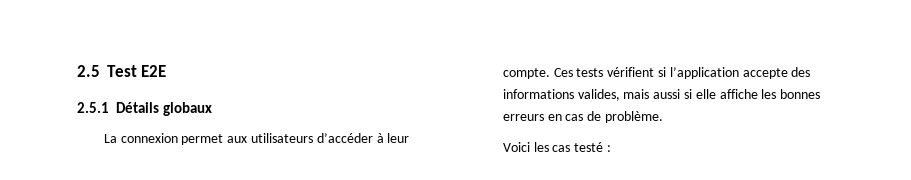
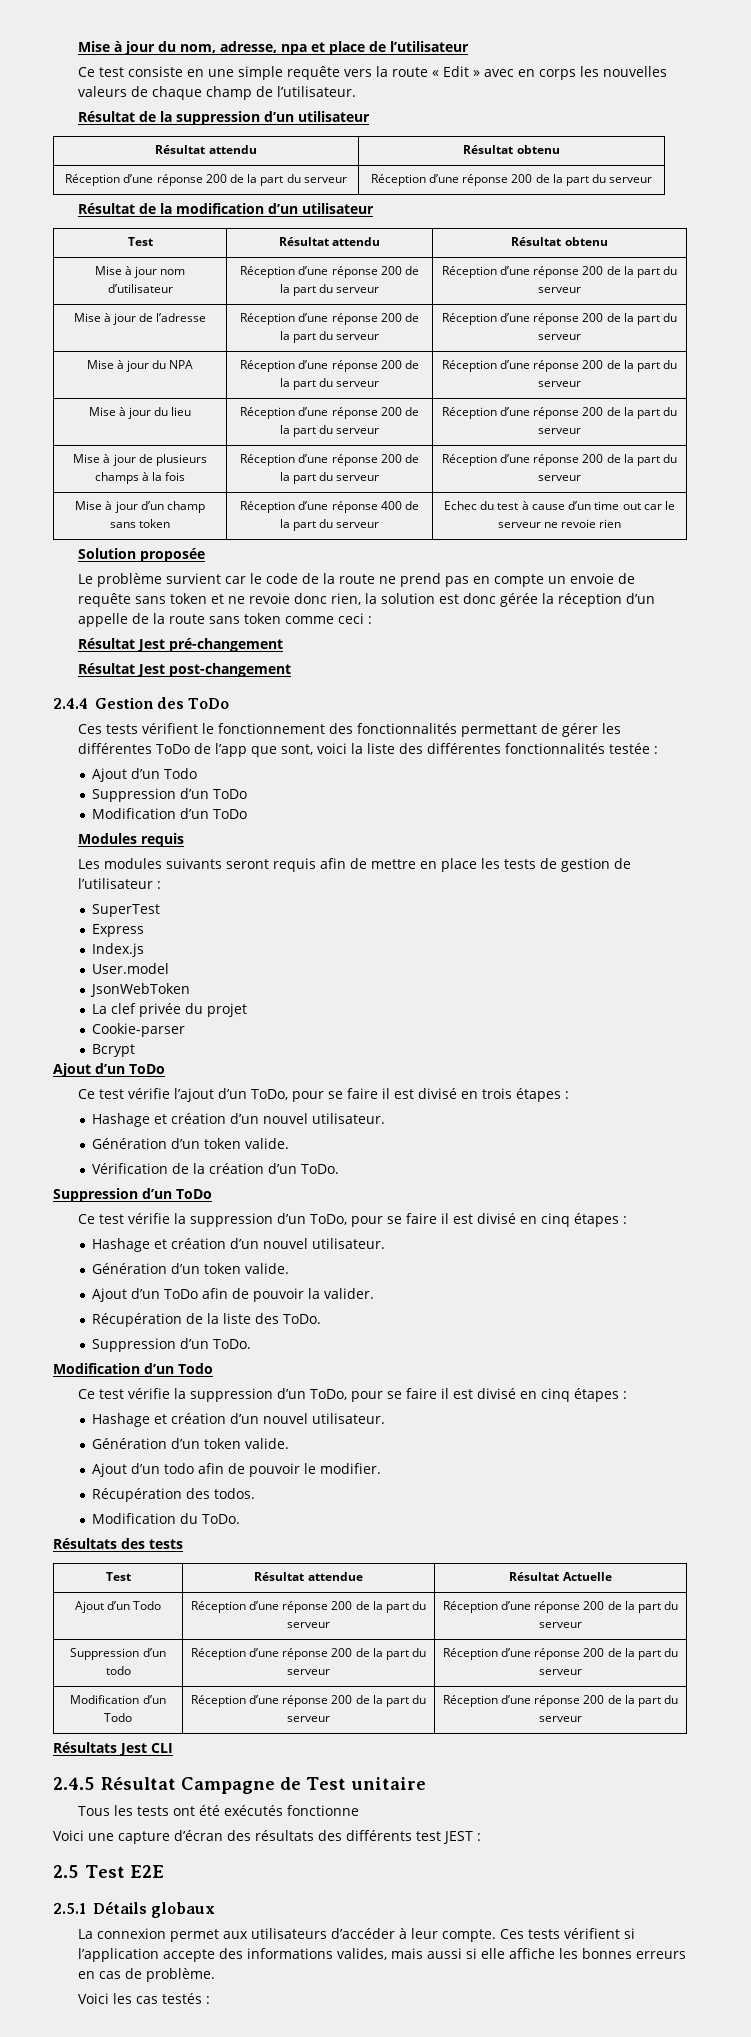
+ Mise à jour du nom, adresse, npa et place de l’utilisateur
+ Ce test consiste en une simple requête vers la route « Edit » avec en corps les nouvelles valeurs de chaque champ de l’utilisateur.
+ Résultat de la suppression d’un utilisateur
+ Résultat attendu | Résultat obtenu
+ Réception d’une réponse 200 de la part du serveur | Réception d’une réponse 200 de la part du serveur
+ Résultat de la modification d’un utilisateur
+ Test | Résultat attendu | Résultat obtenu
+ Mise à jour nom d’utilisateur | Réception d’une réponse 200 de la part du serveur | Réception d’une réponse 200 de la part du serveur
+ Mise à jour de l’adresse | Réception d’une réponse 200 de la part du serveur | Réception d’une réponse 200 de la part du serveur
+ Mise à jour du NPA | Réception d’une réponse 200 de la part du serveur | Réception d’une réponse 200 de la part du serveur
+ Mise à jour du lieu | Réception d’une réponse 200 de la part du serveur | Réception d’une réponse 200 de la part du serveur
+ Mise à jour de plusieurs champs à la fois | Réception d’une réponse 200 de la part du serveur | Réception d’une réponse 200 de la part du serveur
+ Mise à jour d’un champ sans token | Réception d’une réponse 400 de la part du serveur | Echec du test à cause d’un time out car le serveur ne revoie rien
+ Solution proposée
+ Le problème survient car le code de la route ne prend pas en compte un envoie de requête sans token et ne revoie donc rien, la solution est donc gérée la réception d’un appelle de la route sans token comme ceci :
+ Résultat Jest pré-changement
+ Résultat Jest post-changement
+ 2.4.4 Gestion des ToDo
+ Ces tests vérifient le fonctionnement des fonctionnalités permettant de gérer les différentes ToDo de l’app que sont, voici la liste des différentes fonctionnalités testée :
+ Ajout d’un Todo
+ Suppression d’un ToDo
+ Modification d’un ToDo
+ Modules requis
+ Les modules suivants seront requis afin de mettre en place les tests de gestion de l’utilisateur :
+ SuperTest
+ Express
+ Index.js
+ User.model
+ JsonWebToken
+ La clef privée du projet
+ Cookie-parser
+ Bcrypt
+ Ajout d’un ToDo
+ Ce test vérifie l’ajout d’un ToDo, pour se faire il est divisé en trois étapes :
+ Hashage et création d’un nouvel utilisateur.
+ Génération d’un token valide.
+ Vérification de la création d’un ToDo.
+ Suppression d’un ToDo
+ Ce test vérifie la suppression d’un ToDo, pour se faire il est divisé en cinq étapes :
+ Hashage et création d’un nouvel utilisateur.
+ Génération d’un token valide.
+ Ajout d’un ToDo afin de pouvoir la valider.
+ Récupération de la liste des ToDo.
+ Suppression d’un ToDo.
+ Modification d’un Todo
+ Ce test vérifie la suppression d’un ToDo, pour se faire il est divisé en cinq étapes :
+ Hashage et création d’un nouvel utilisateur.
+ Génération d’un token valide.
+ Ajout d’un todo afin de pouvoir le modifier.
+ Récupération des todos.
+ Modification du ToDo.
+ Résultats des tests
+ Test | Résultat attendue | Résultat Actuelle
+ Ajout d’un Todo | Réception d’une réponse 200 de la part du serveur | Réception d’une réponse 200 de la part du serveur
+ Suppression d’un todo | Réception d’une réponse 200 de la part du serveur | Réception d’une réponse 200 de la part du serveur
+ Modification d’un Todo | Réception d’une réponse 200 de la part du serveur | Réception d’une réponse 200 de la part du serveur
+ Résultats Jest CLI
+ 2.4.5 Résultat Campagne de Test unitaire
+ Tous les tests ont été exécutés fonctionne
+ Voici une capture d’écran des résultats des différents test JEST :
- Voici les cas testé :
+ Voici les cas testés :

